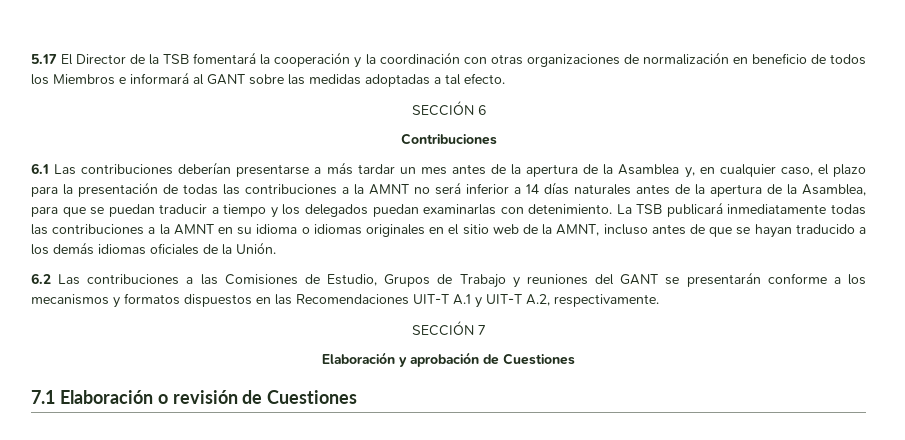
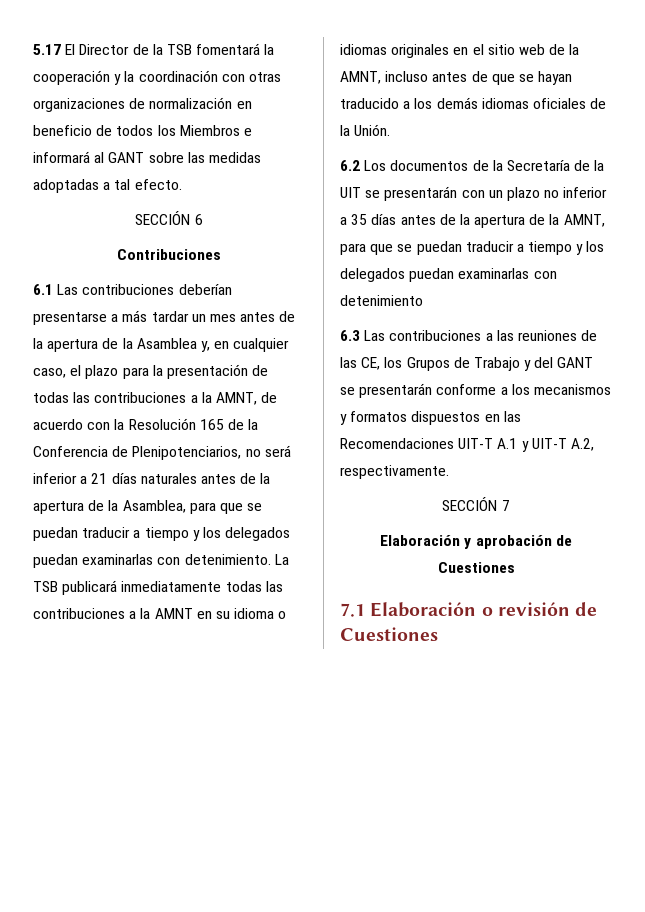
- 6.1 Las contribuciones deberían presentarse a más tardar un mes antes de la apertura de la Asamblea y, en cualquier caso, el plazo para la presentación de todas las contribuciones a la AMNT no será inferior a 14 días naturales antes de la apertura de la Asamblea, para que se puedan traducir a tiempo y los delegados puedan examinarlas con detenimiento.
+ 6.1 Las contribuciones deberían presentarse a más tardar un mes antes de la apertura de la Asamblea y, en cualquier caso, el plazo para la presentación de todas las contribuciones a la AMNT, de acuerdo con la Resolución 165 de la Conferencia de Plenipotenciarios, no será inferior a 21 días naturales antes de la apertura de la Asamblea, para que se puedan traducir a tiempo y los delegados puedan examinarlas con detenimiento.
- 6.2 Las contribuciones a las Comisiones de Estudio, Grupos de Trabajo y reuniones del GANT se presentarán conforme a los mecanismos y formatos dispuestos en las Recomendaciones UIT-T A.1 y UIT-T A.2, respectivamente.
+ 6.2 Los documentos de la Secretaría de la UIT se presentarán con un plazo no inferior a 35 días antes de la apertura de la AMNT, para que se puedan traducir a tiempo y los delegados puedan examinarlas con detenimiento
+ 6.3 Las contribuciones a las reuniones de las CE, los Grupos de Trabajo y del GANT se presentarán conforme a los mecanismos y formatos dispuestos en las Recomendaciones UIT-T A.1 y UIT-T A.2, respectivamente.

